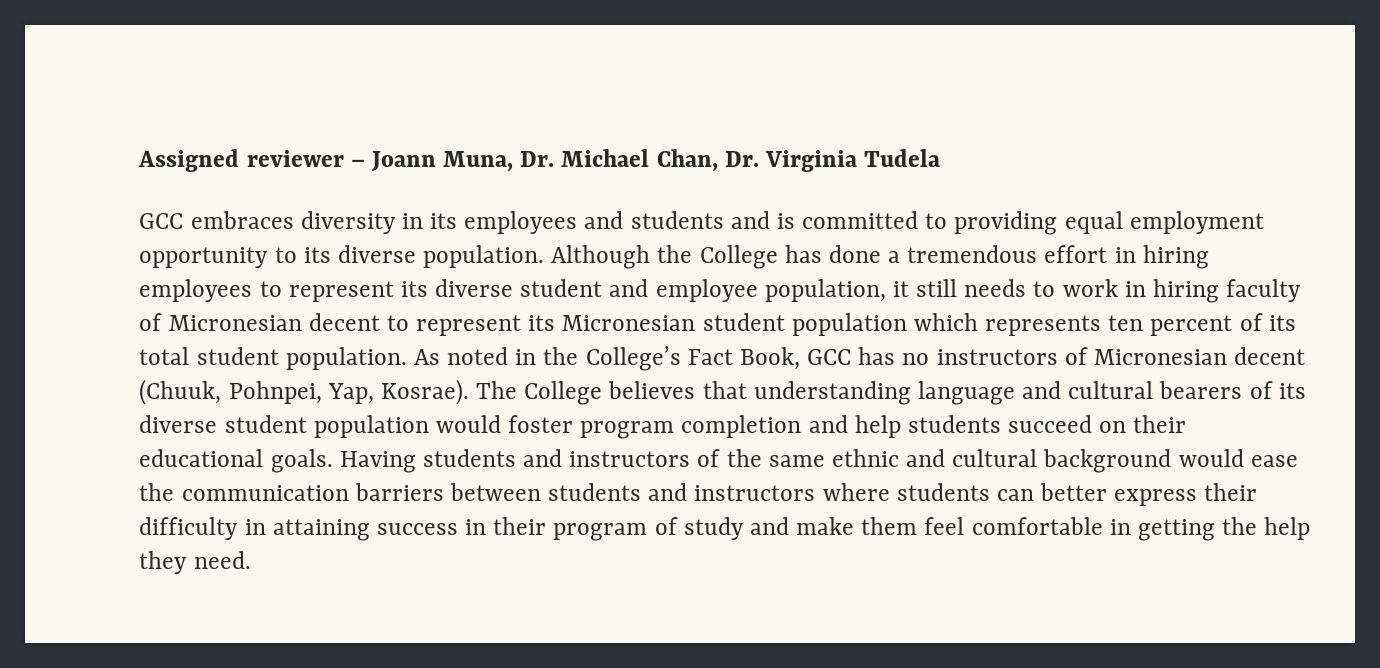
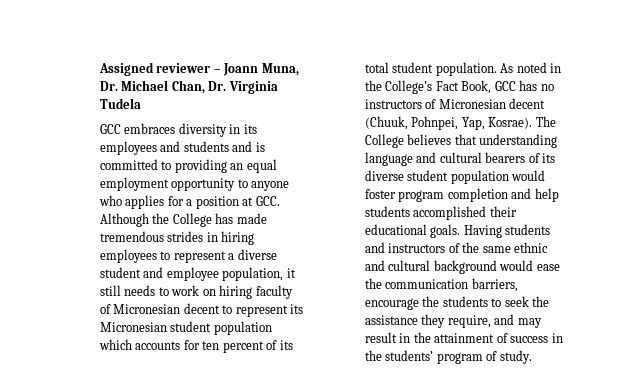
- GCC embraces diversity in its employees and students and is committed to providing equal employment opportunity to its diverse population. Although the College has done a tremendous effort in hiring employees to represent its diverse student and employee population, it still needs to work in hiring faculty of Micronesian decent to represent its Micronesian student population which represents ten percent of its total student population.
+ GCC embraces diversity in its employees and students and is committed to providing an equal employment opportunity to anyone who applies for a position at GCC. Although the College has made tremendous strides in hiring employees to represent a diverse student and employee population, it still needs to work on hiring faculty of Micronesian decent to represent its Micronesian student population which accounts for ten percent of its total student population.
- The College believes that understanding language and cultural bearers of its diverse student population would foster program completion and help students succeed on their educational goals.
+ The College believes that understanding language and cultural bearers of its diverse student population would foster program completion and help students accomplished their educational goals.
- Having students and instructors of the same ethnic and cultural background would ease the communication barriers between students and instructors where students can better express their difficulty in attaining success in their program of study and make them feel comfortable in getting the help they need.
+ Having students and instructors of the same ethnic and cultural background would ease the communication barriers, encourage the students to seek the assistance they require, and may result in the attainment of success in the students’ program of study.

